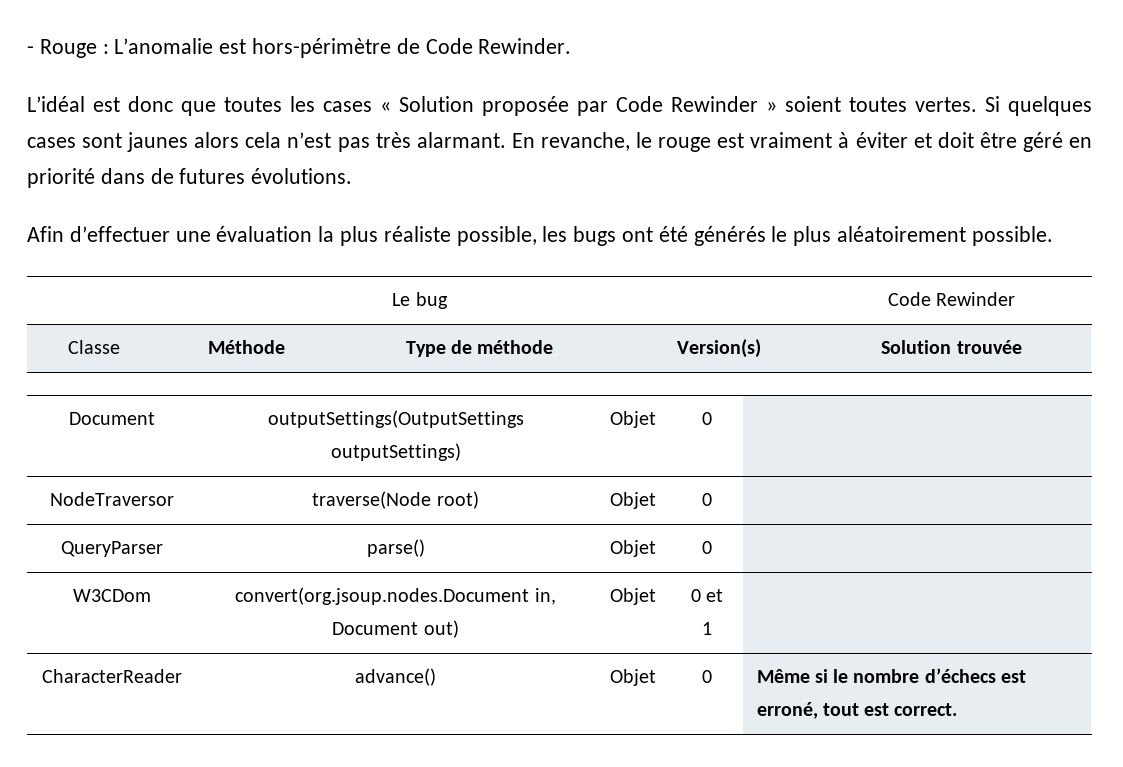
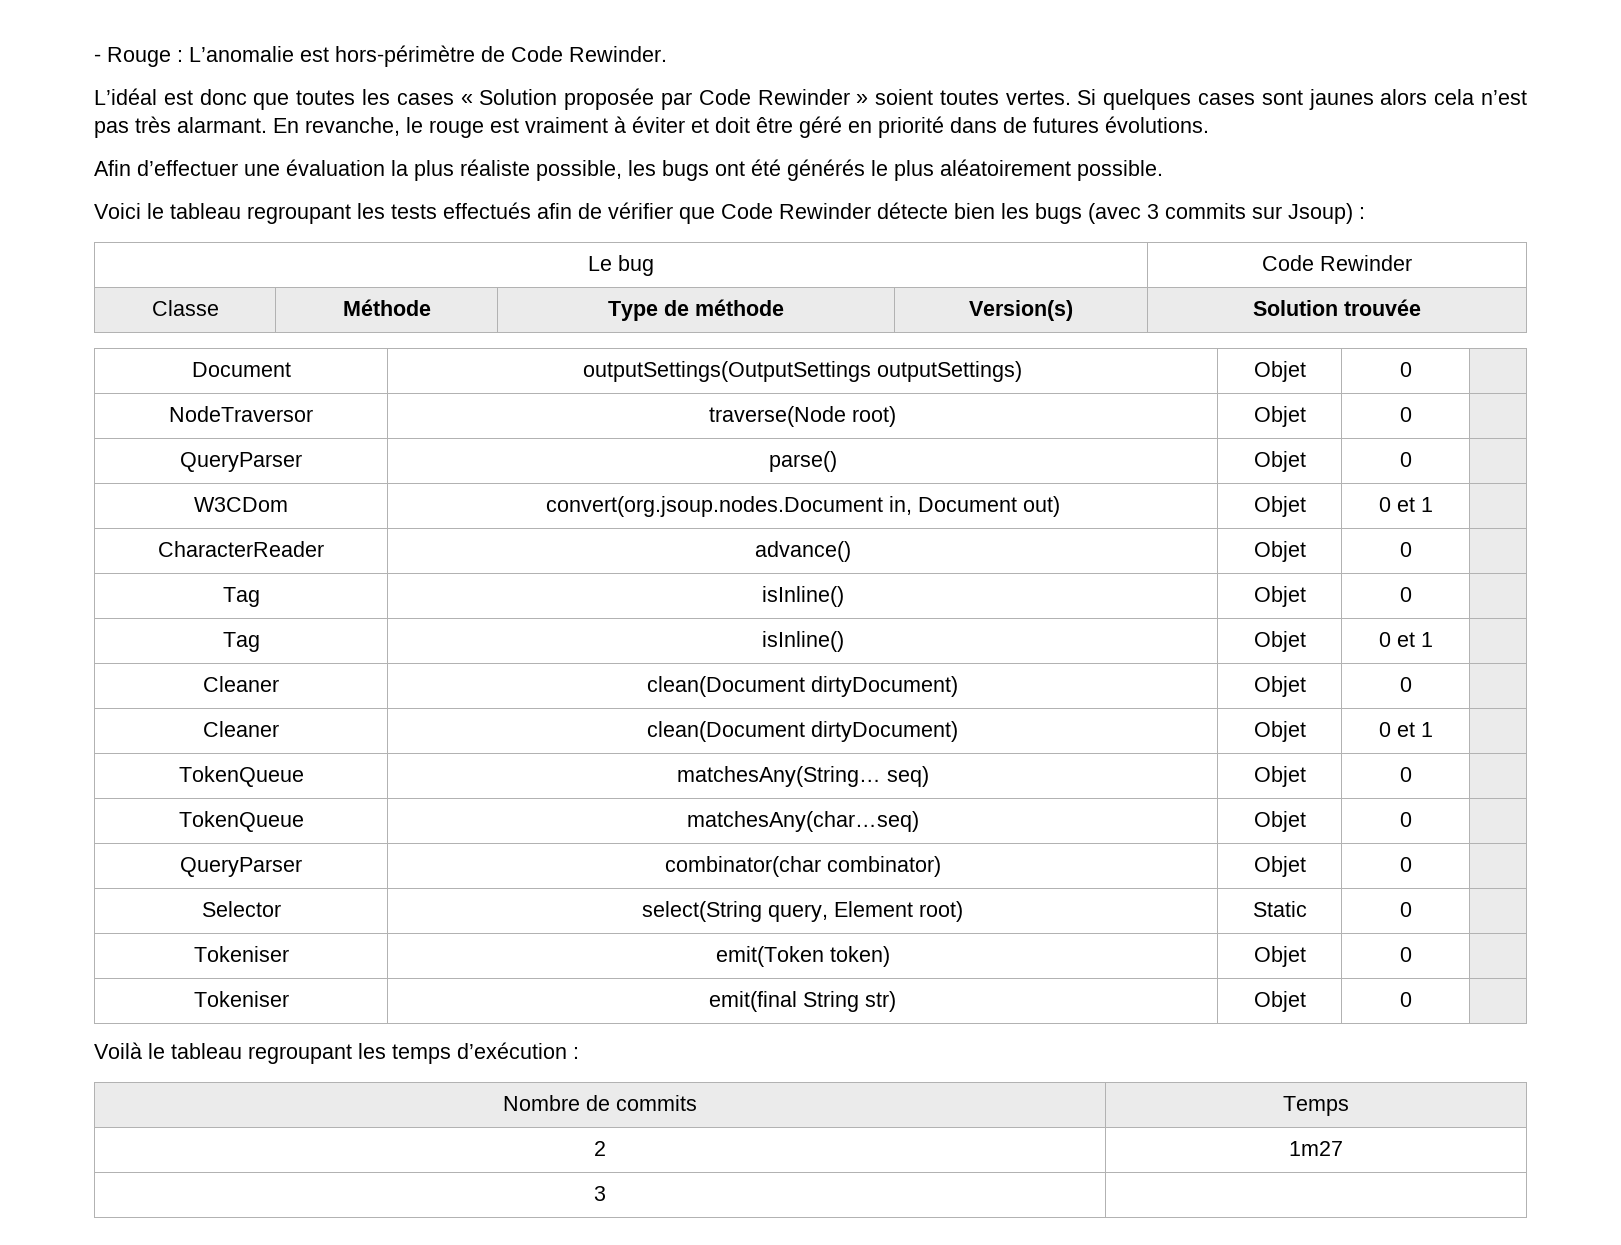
+ Voici le tableau regroupant les tests effectués afin de vérifier que Code Rewinder détecte bien les bugs (avec 3 commits sur Jsoup) :
- CharacterReader | advance() | Objet | 0 | Même si le nombre d’échecs est erroné, tout est correct.
+ CharacterReader | advance() | Objet | 0 |
+ Tag | isInline() | Objet | 0 |
+ Tag | isInline() | Objet | 0 et 1 |
+ Cleaner | clean(Document dirtyDocument) | Objet | 0 |
+ Cleaner | clean(Document dirtyDocument) | Objet | 0 et 1 |
+ TokenQueue | matchesAny(String… seq) | Objet | 0 |
+ TokenQueue | matchesAny(char…seq) | Objet | 0 |
+ QueryParser | combinator(char combinator) | Objet | 0 |
+ Selector | select(String query, Element root) | Static | 0 |
+ Tokeniser | emit(Token token) | Objet | 0 |
+ Tokeniser | emit(final String str) | Objet | 0 |
+ Voilà le tableau regroupant les temps d’exécution :
+ Nombre de commits | Temps
+ 2 | 1m27
+ 3 |

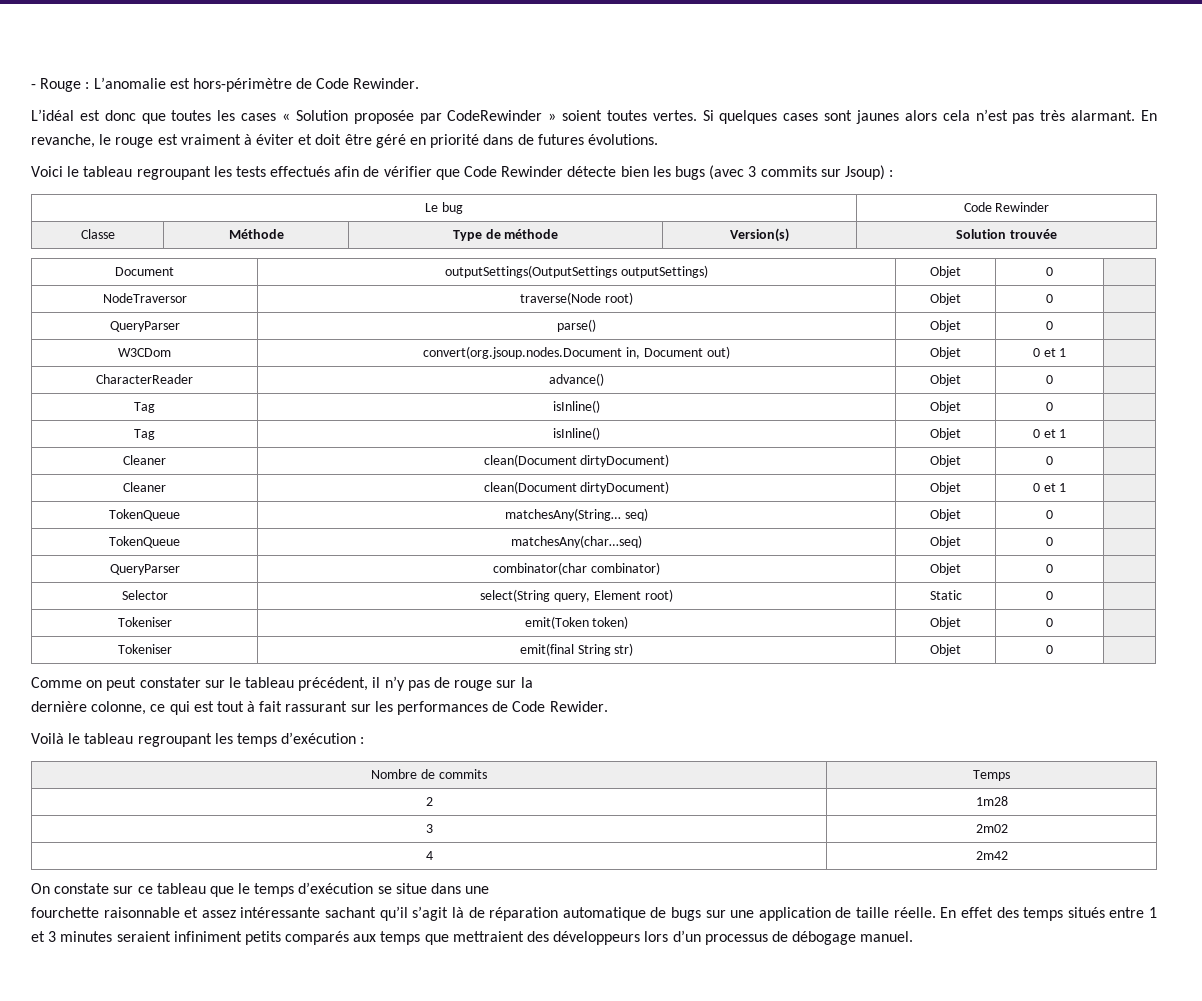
- L’idéal est donc que toutes les cases « Solution proposée par Code Rewinder » soient toutes vertes.
+ L’idéal est donc que toutes les cases « Solution proposée par CodeRewinder » soient toutes vertes.
- Afin d’effectuer une évaluation la plus réaliste possible, les bugs ont été générés le plus aléatoirement possible.
+ Comme on peut constater sur le tableau précédent, il n’y pas de rouge sur la
+ dernière colonne, ce qui est tout à fait rassurant sur les performances de Code Rewider.
- 2 | 1m27
+ 2 | 1m28
- 3 |
+ 3 | 2m02
+ 4 | 2m42
+ On constate sur ce tableau que le temps d’exécution se situe dans une
+ fourchette raisonnable et assez intéressante sachant qu’il s’agit là de réparation automatique de bugs sur une application de taille réelle. En effet des temps situés entre 1 et 3 minutes seraient infiniment petits comparés aux temps que mettraient des développeurs lors d’un processus de débogage manuel.

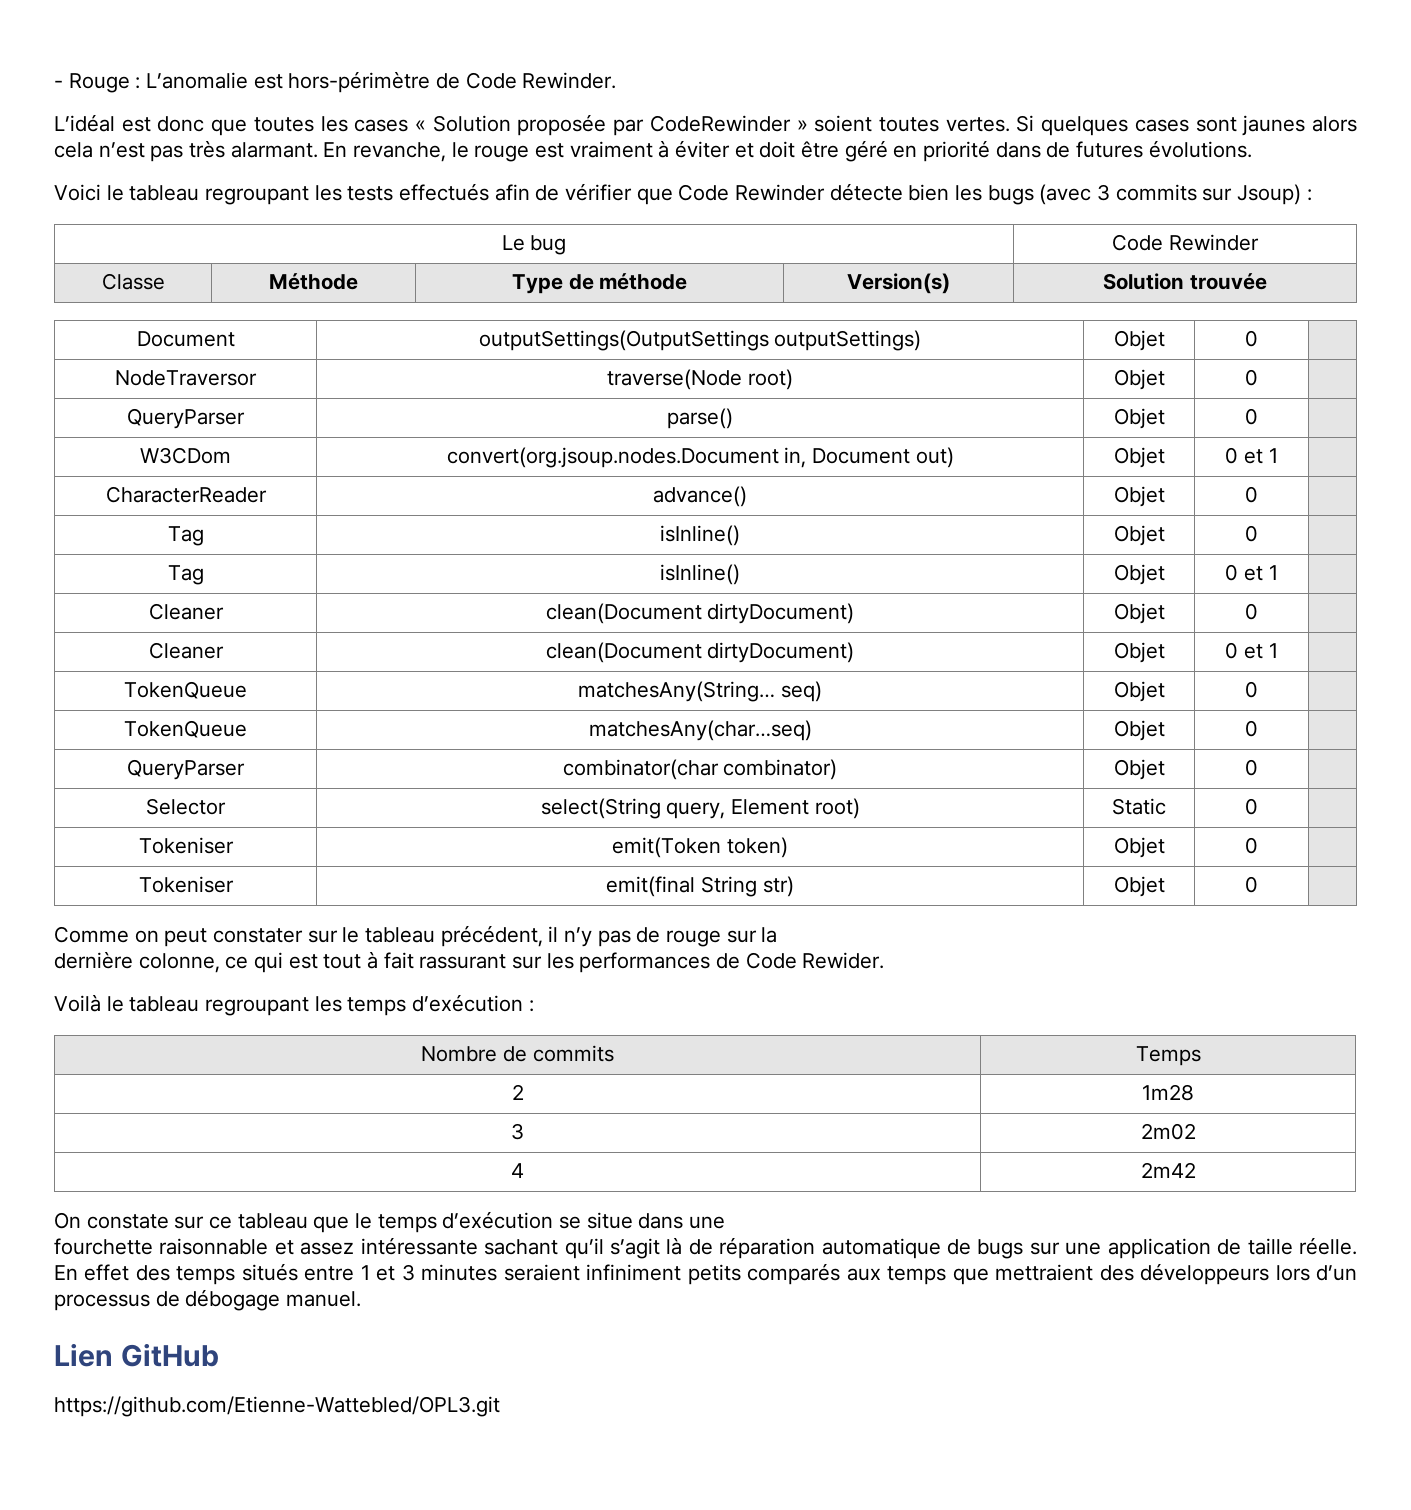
+ Lien GitHub
+ https://github.com/Etienne-Wattebled/OPL3.git

